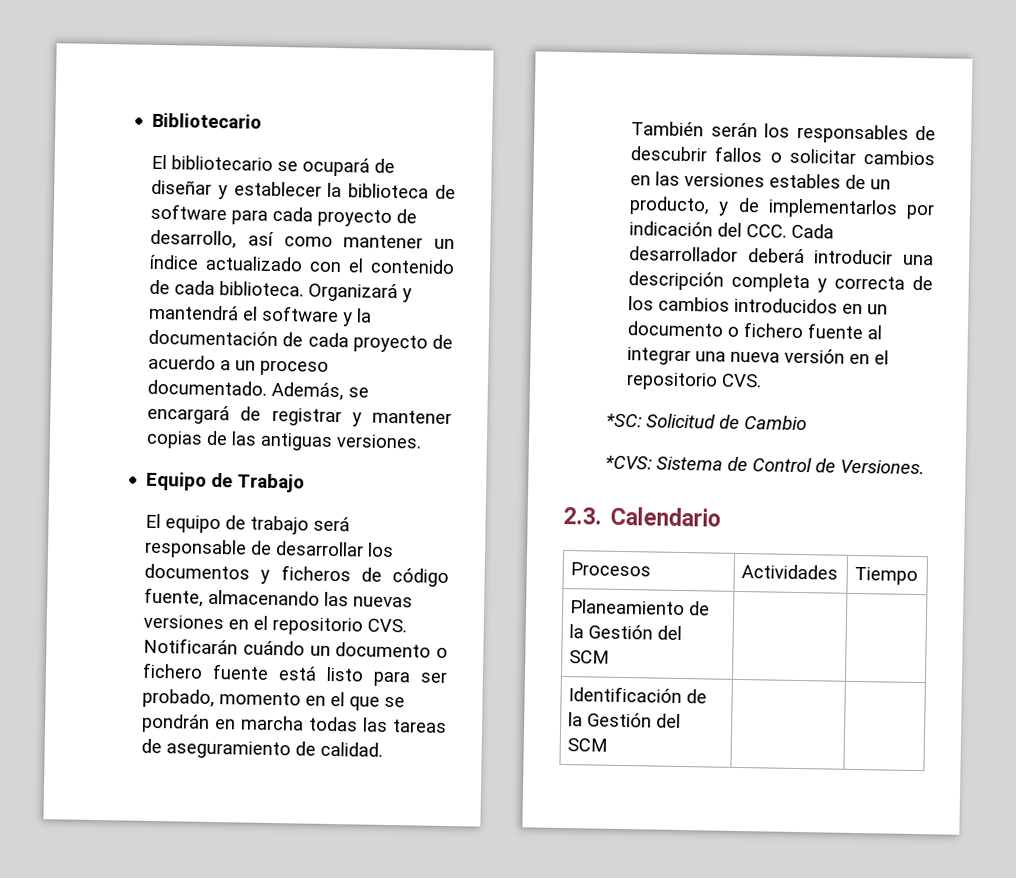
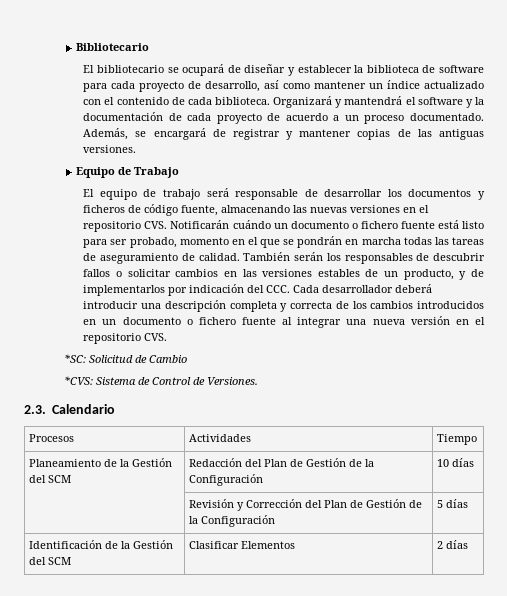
- Planeamiento de la Gestión del SCM | |
+ Planeamiento de la Gestión del SCM | Redacción del Plan de Gestión de la Configuración | 10 días
+ | Revisión y Corrección del Plan de Gestión de la Configuración | 5 días
- Identificación de la Gestión del SCM | |
+ Identificación de la Gestión del SCM | Clasificar Elementos | 2 días

